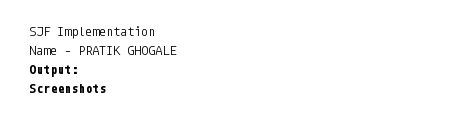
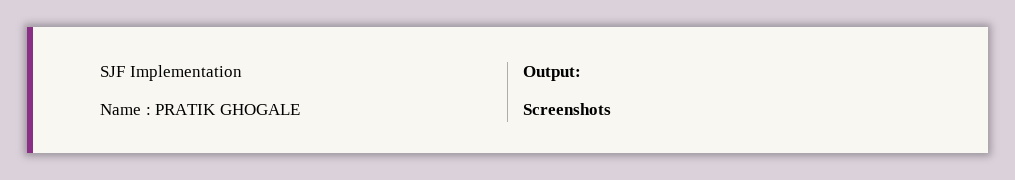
- Name – PRATIK GHOGALE
+ Name : PRATIK GHOGALE

